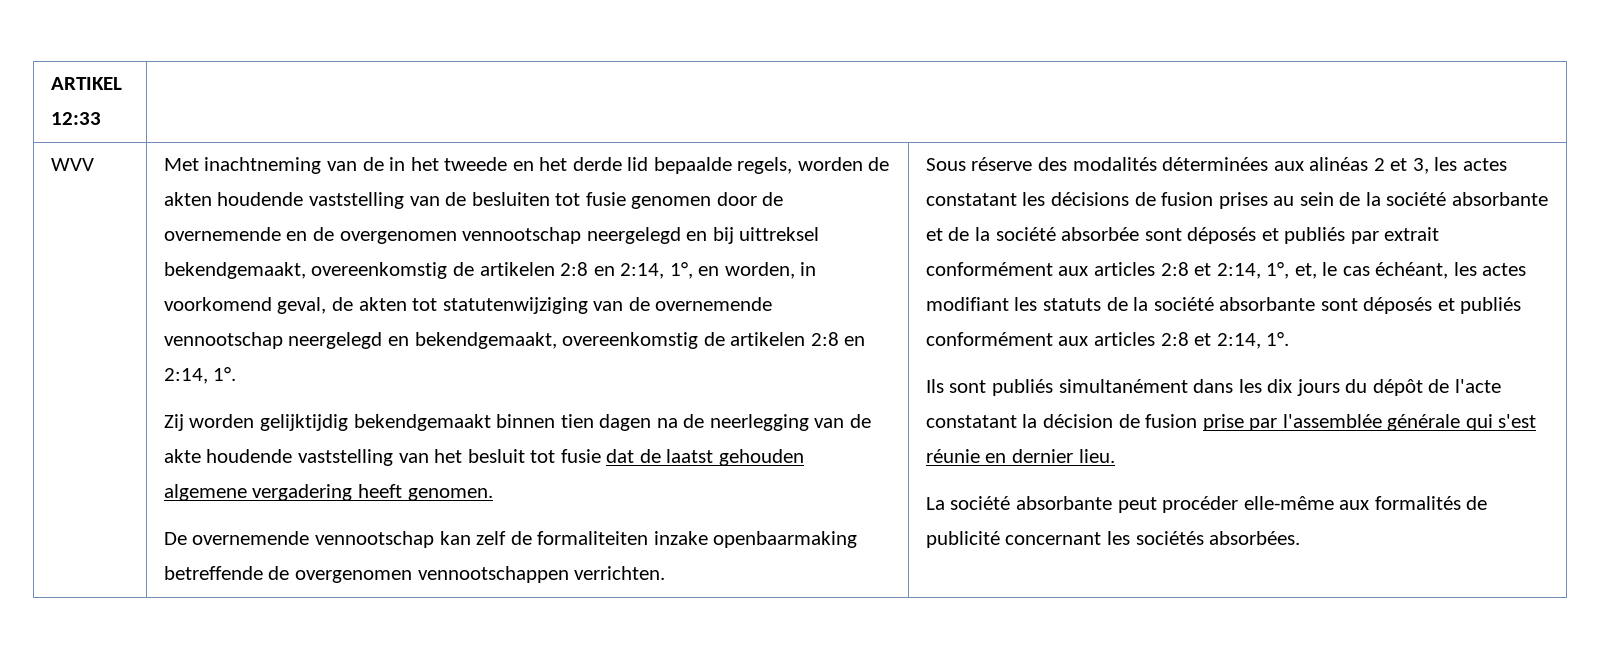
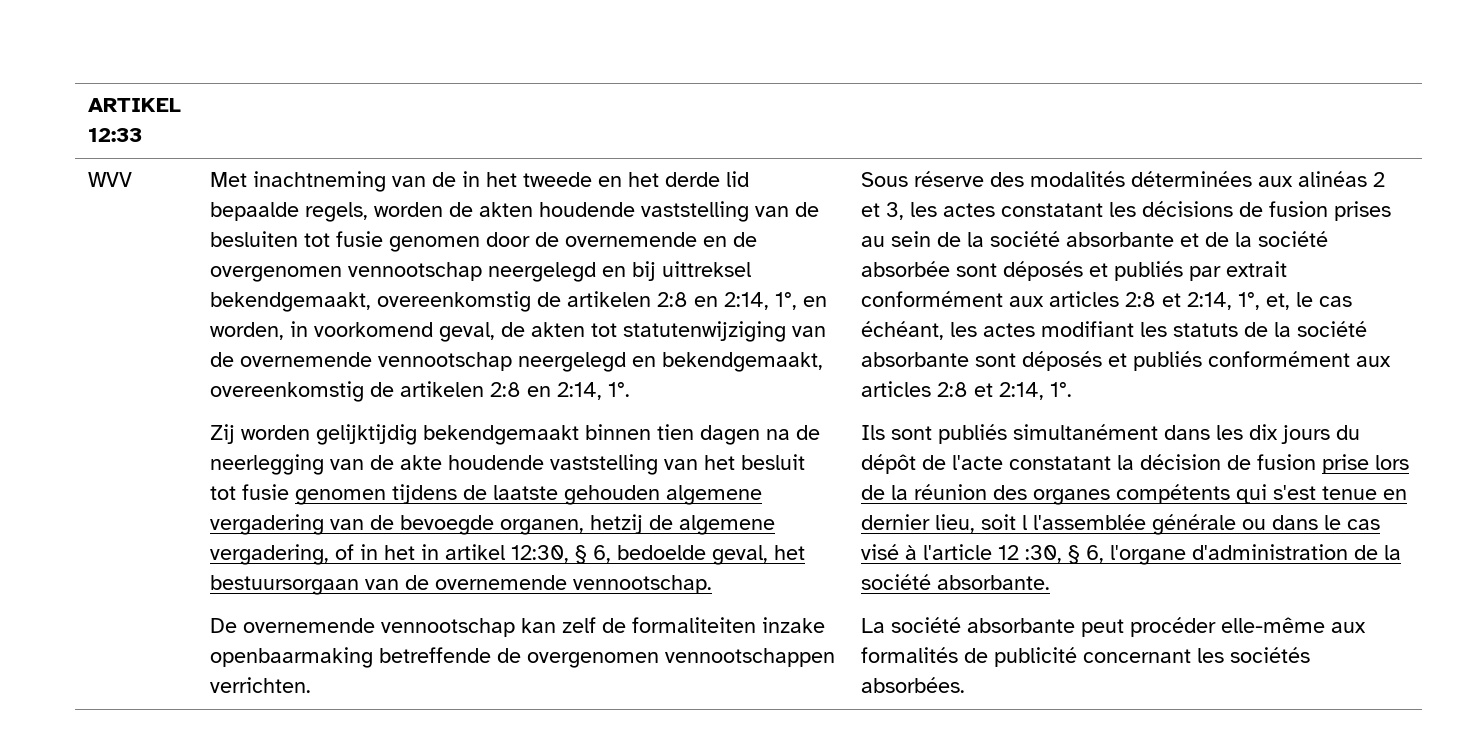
- Zij worden gelijktijdig bekendgemaakt binnen tien dagen na de neerlegging van de akte houdende vaststelling van het besluit tot fusie dat de laatst gehouden algemene vergadering heeft genomen.
+ Zij worden gelijktijdig bekendgemaakt binnen tien dagen na de neerlegging van de akte houdende vaststelling van het besluit tot fusie genomen tijdens de laatste gehouden algemene vergadering van de bevoegde organen, hetzij de algemene vergadering, of in het in artikel 12:30, § 6, bedoelde geval, het bestuursorgaan van de overnemende vennootschap.
- Ils sont publiés simultanément dans les dix jours du dépôt de l'acte constatant la décision de fusion prise par l'assemblée générale qui s'est réunie en dernier lieu.
+ Ils sont publiés simultanément dans les dix jours du dépôt de l'acte constatant la décision de fusion prise lors de la réunion des organes compétents qui s'est tenue en dernier lieu, soit l l'assemblée générale ou dans le cas visé à l'article 12 :30, § 6, l'organe d'administration de la société absorbante.

